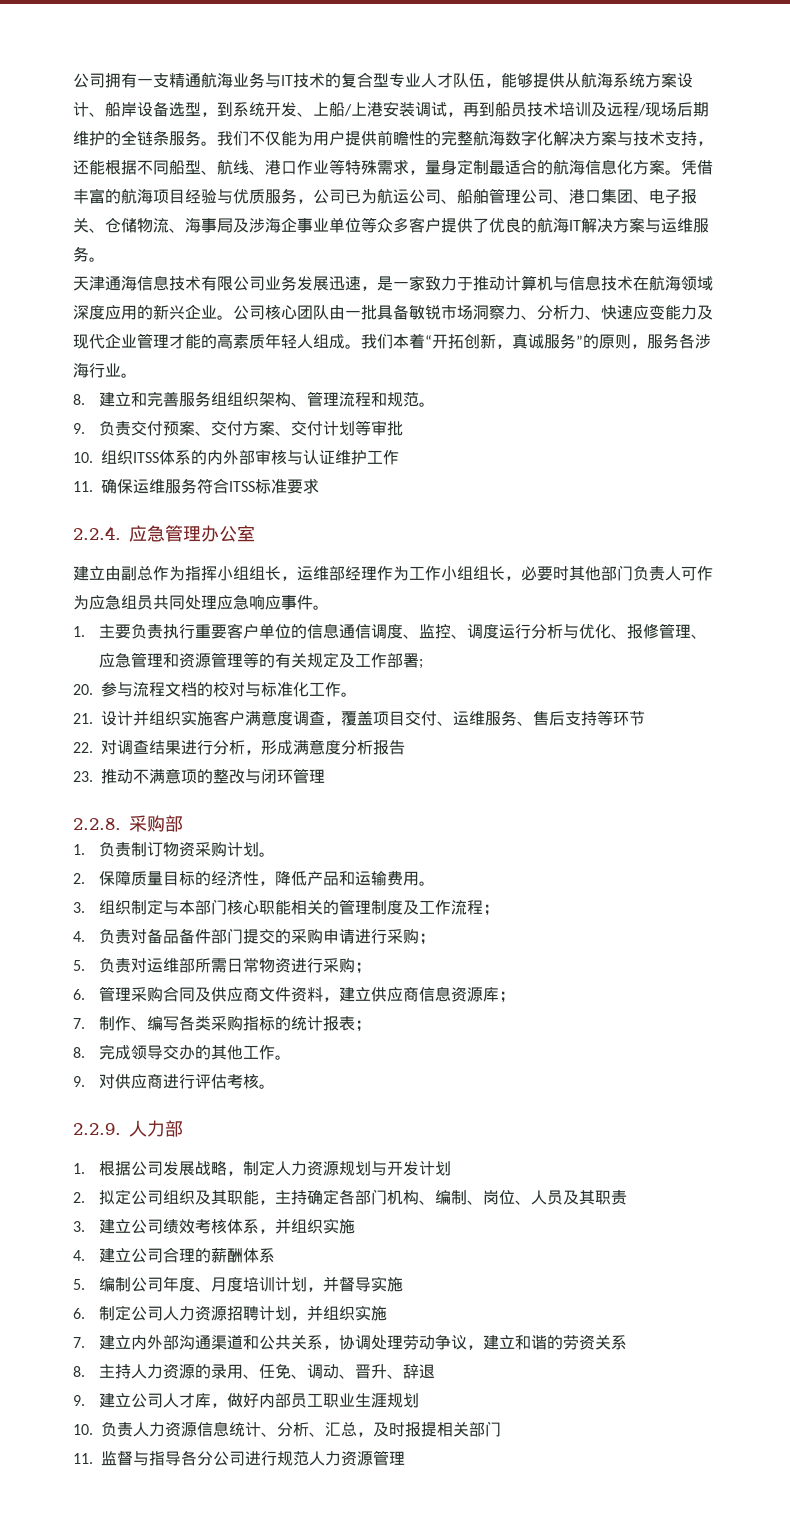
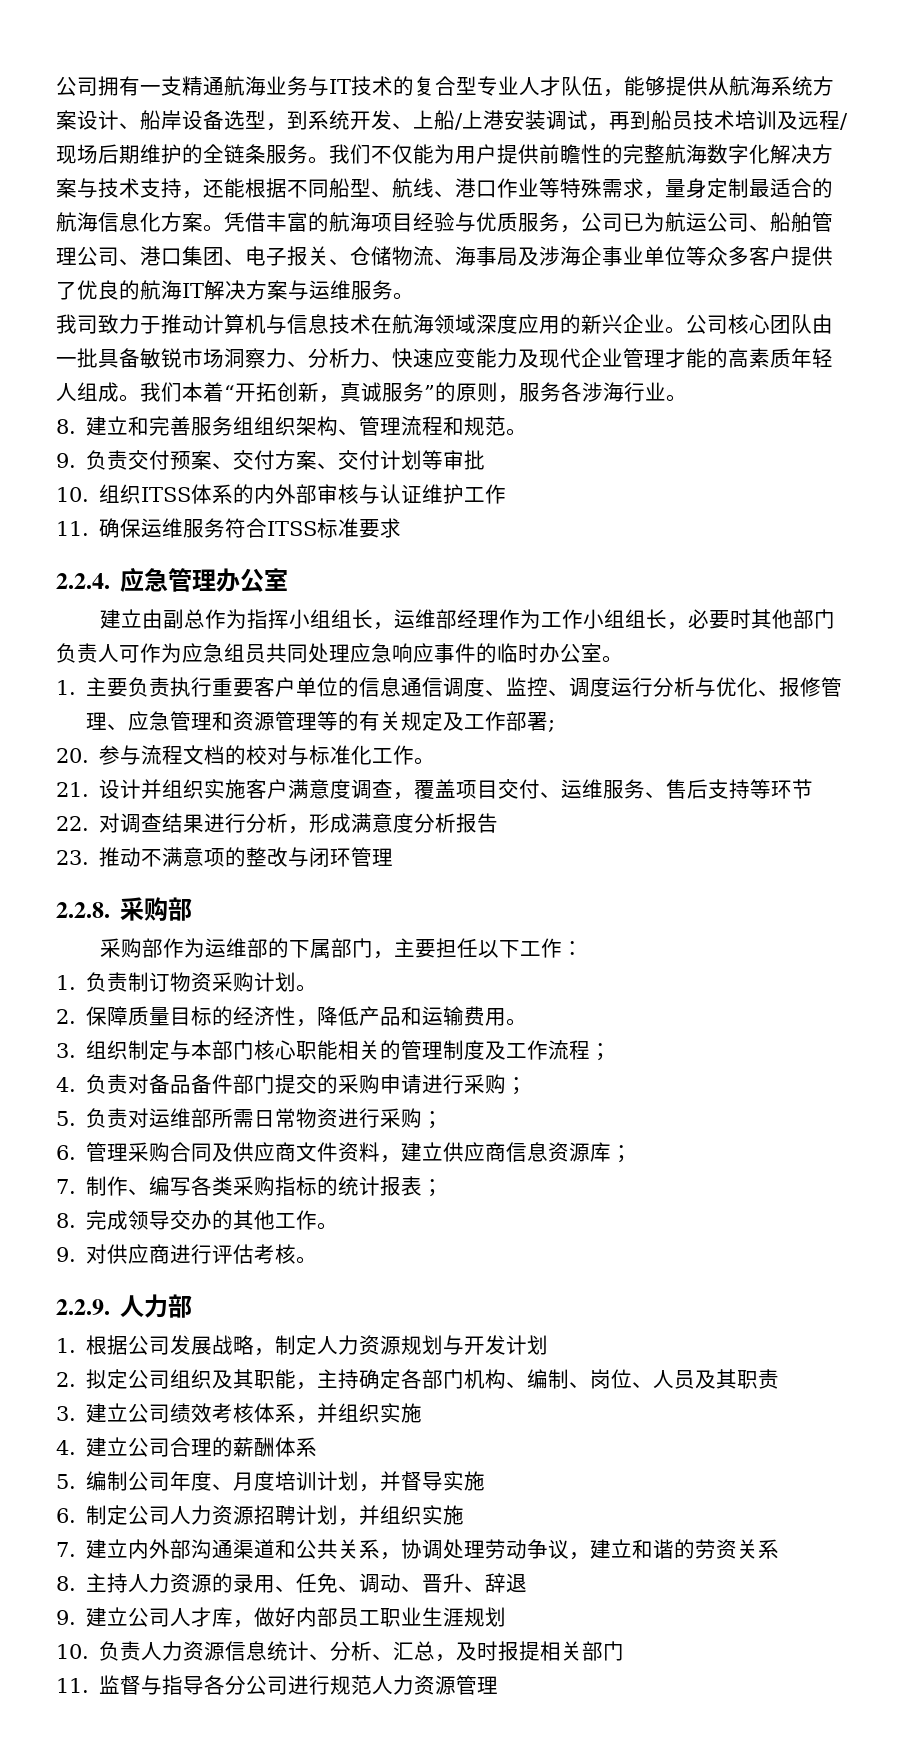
- 天津通海信息技术有限公司业务发展迅速，是一家致力于推动计算机与信息技术在航海领域深度应用的新兴企业。
+ 我司致力于推动计算机与信息技术在航海领域深度应用的新兴企业。
- 建立由副总作为指挥小组组长，运维部经理作为工作小组组长，必要时其他部门负责人可作为应急组员共同处理应急响应事件。
+ 建立由副总作为指挥小组组长，运维部经理作为工作小组组长，必要时其他部门负责人可作为应急组员共同处理应急响应事件的临时办公室。
+ 采购部作为运维部的下属部门，主要担任以下工作：

